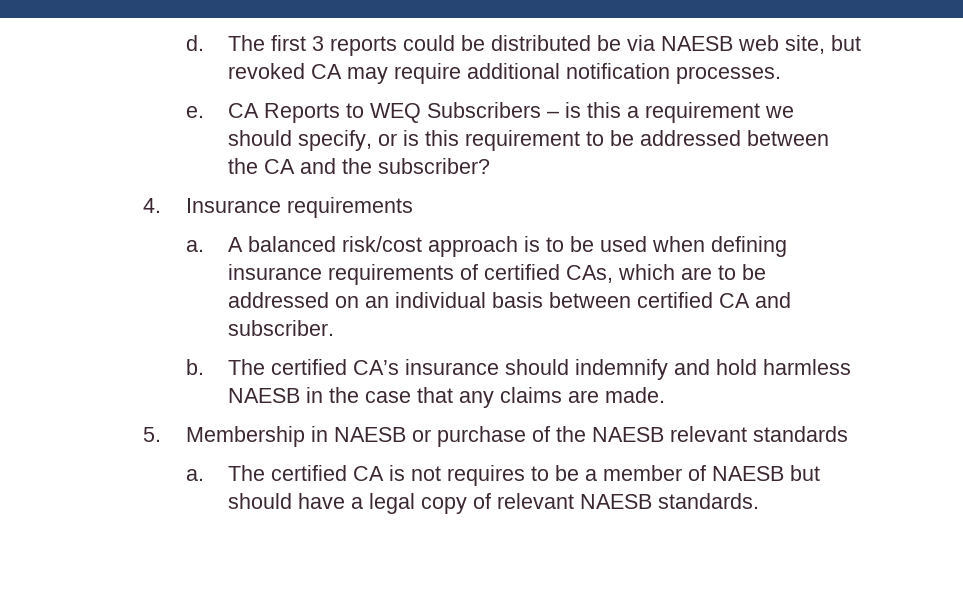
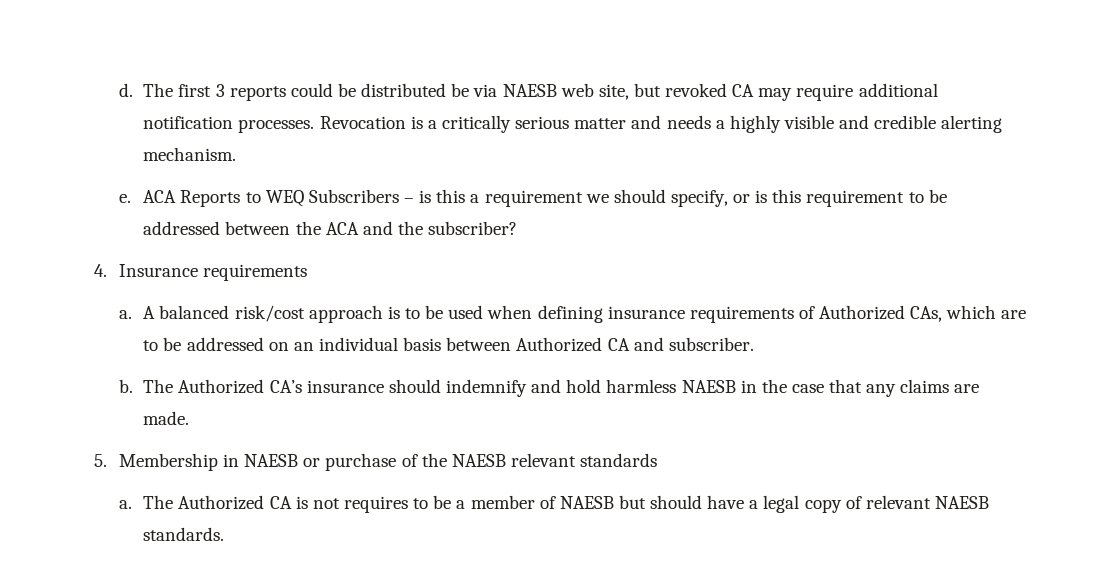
+ Revocation is a critically serious matter and needs a highly visible and credible alerting mechanism.
- CA Reports to WEQ Subscribers – is this a requirement we should specify, or is this requirement to be addressed between the CA and the subscriber?
+ ACA Reports to WEQ Subscribers – is this a requirement we should specify, or is this requirement to be addressed between the ACA and the subscriber?
- A balanced risk/cost approach is to be used when defining insurance requirements of certified CAs, which are to be addressed on an individual basis between certified CA and subscriber.
+ A balanced risk/cost approach is to be used when defining insurance requirements of Authorized CAs, which are to be addressed on an individual basis between Authorized CA and subscriber.
- The certified CA’s insurance should indemnify and hold harmless NAESB in the case that any claims are made.
+ The Authorized CA’s insurance should indemnify and hold harmless NAESB in the case that any claims are made.
- The certified CA is not requires to be a member of NAESB but should have a legal copy of relevant NAESB standards.
+ The Authorized CA is not requires to be a member of NAESB but should have a legal copy of relevant NAESB standards.

